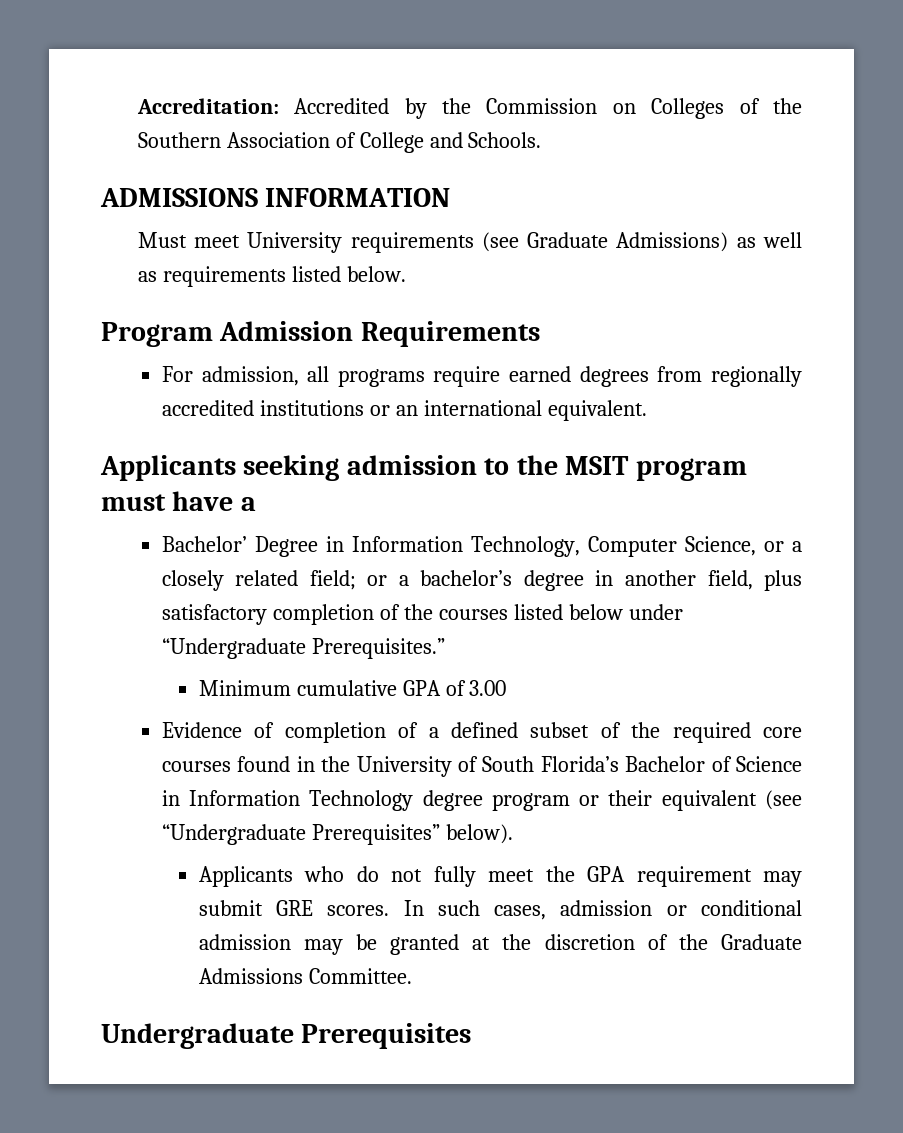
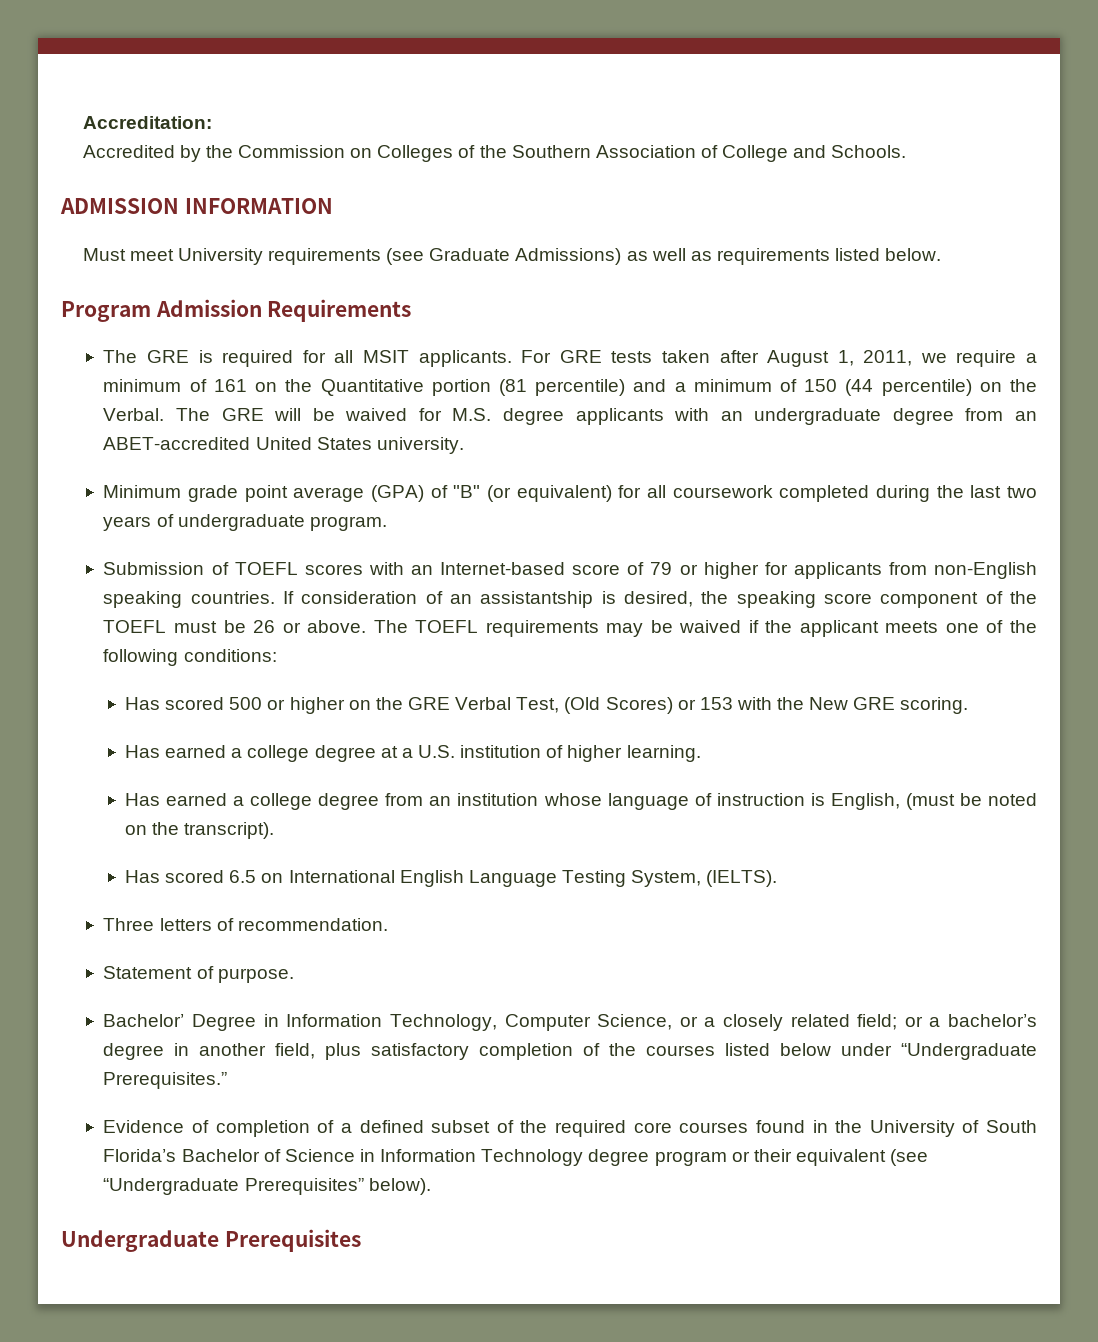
- Accreditation: Accredited by the Commission on Colleges of the Southern Association of College and Schools.
+ Accreditation:
+ Accredited by the Commission on Colleges of the Southern Association of College and Schools.
- ADMISSIONS INFORMATION
+ ADMISSION INFORMATION
- For admission, all programs require earned degrees from regionally accredited institutions or an international equivalent.
- Applicants seeking admission to the MSIT program must have a
+ The GRE is required for all MSIT applicants. For GRE tests taken after August 1, 2011, we require a minimum of 161 on the Quantitative portion (81 percentile) and a minimum of 150 (44 percentile) on the Verbal. The GRE will be waived for M.S. degree applicants with an undergraduate degree from an ABET-accredited United States university.
+ Minimum grade point average (GPA) of "B" (or equivalent) for all coursework completed during the last two years of undergraduate program.
+ Submission of TOEFL scores with an Internet-based score of 79 or higher for applicants from non-English speaking countries. If consideration of an assistantship is desired, the speaking score component of the TOEFL must be 26 or above. The TOEFL requirements may be waived if the applicant meets one of the following conditions:
+ Has scored 500 or higher on the GRE Verbal Test, (Old Scores) or 153 with the New GRE scoring.
+ Has earned a college degree at a U.S. institution of higher learning.
+ Has earned a college degree from an institution whose language of instruction is English, (must be noted on the transcript).
+ Has scored 6.5 on International English Language Testing System, (IELTS).
+ Three letters of recommendation.
+ Statement of purpose.
- Minimum cumulative GPA of 3.00
- Applicants who do not fully meet the GPA requirement may submit GRE scores. In such cases, admission or conditional admission may be granted at the discretion of the Graduate Admissions Committee.

